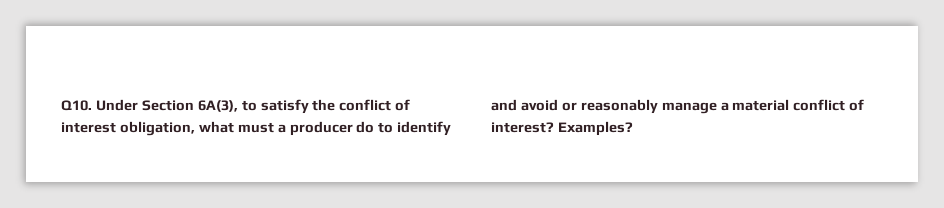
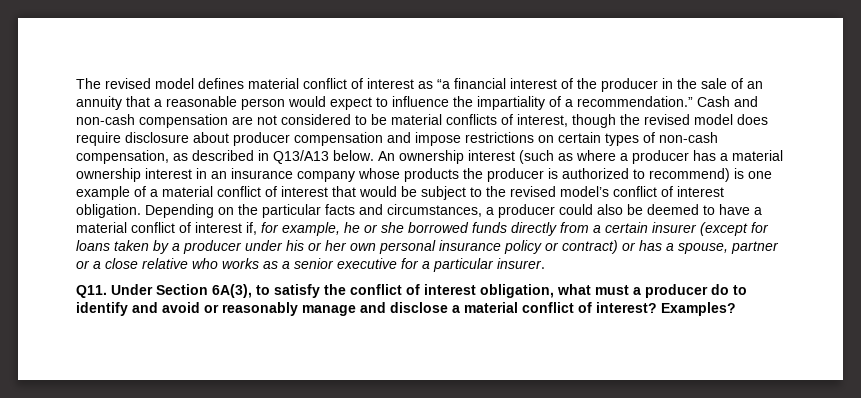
- Q10. Under Section 6A(3), to satisfy the conflict of interest obligation, what must a producer do to identify and avoid or reasonably manage a material conflict of interest?
+ The revised model defines material conflict of interest as “a financial interest of the producer in the sale of an annuity that a reasonable person would expect to influence the impartiality of a recommendation.” Cash and non-cash compensation are not considered to be material conflicts of interest, though the revised model does require disclosure about producer compensation and impose restrictions on certain types of non-cash compensation, as described in Q13/A13 below. An ownership interest (such as where a producer has a material ownership interest in an insurance company whose products the producer is authorized to recommend) is one example of a material conflict of interest that would be subject to the revised model’s conflict of interest obligation. Depending on the particular facts and circumstances, a producer could also be deemed to have a material conflict of interest if, for example, he or she borrowed funds directly from a certain insurer (except for loans taken by a producer under his or her own personal insurance policy or contract) or has a spouse, partner or a close relative who works as a senior executive for a particular insurer.
+ Q11. Under Section 6A(3), to satisfy the conflict of interest obligation, what must a producer do to identify and avoid or reasonably manage and disclose a material conflict of interest?

